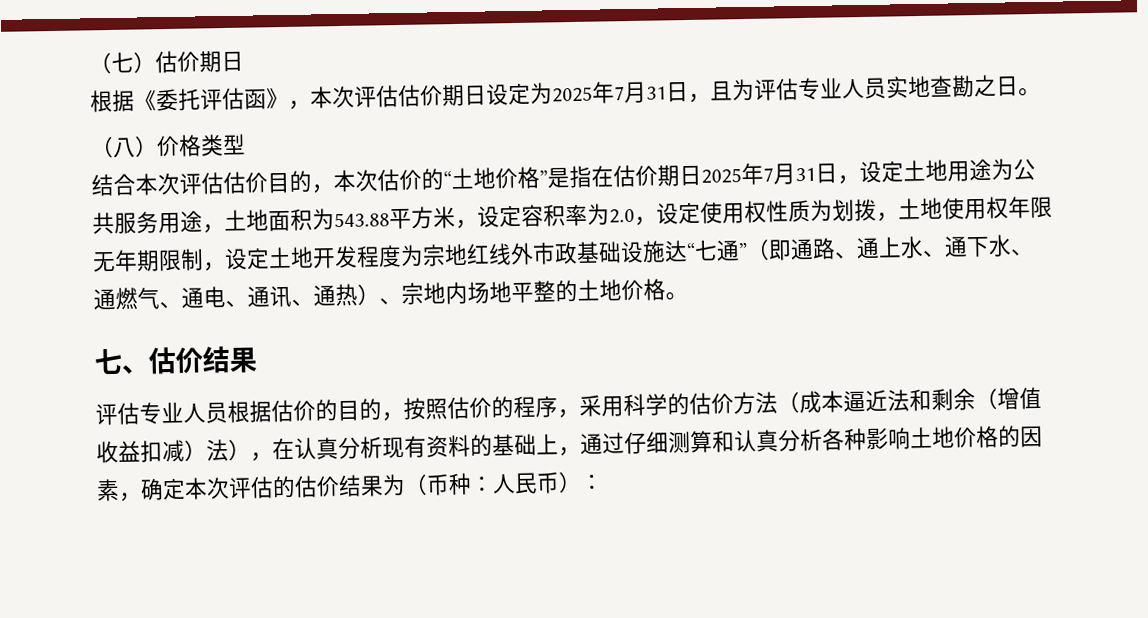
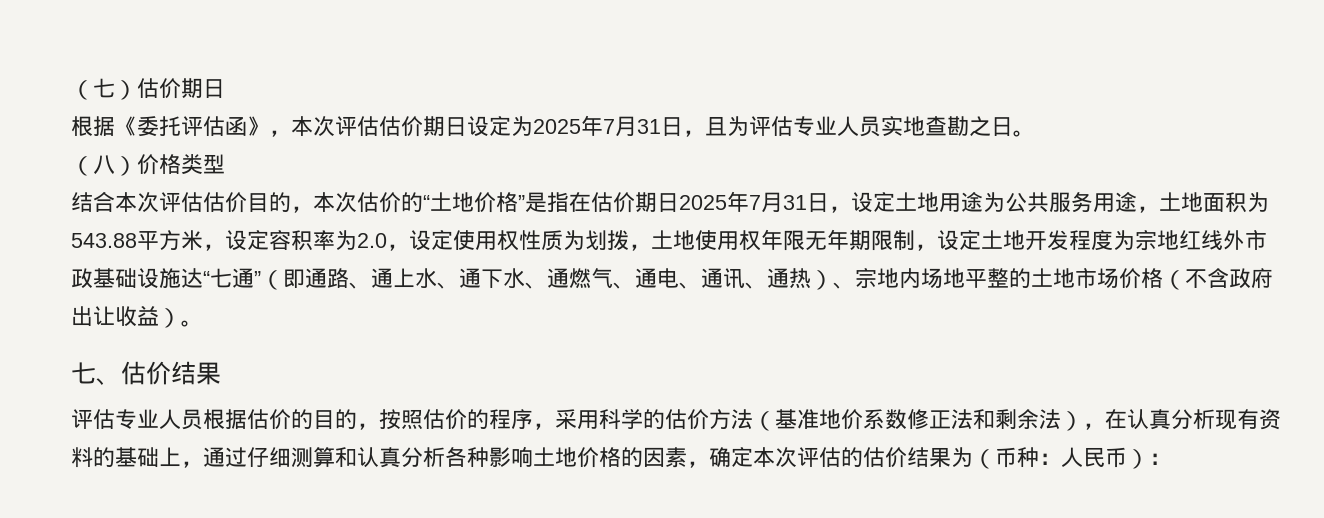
- 结合本次评估估价目的，本次估价的“土地价格”是指在估价期日2025年7月31日，设定土地用途为公共服务用途，土地面积为543.88平方米，设定容积率为2.0，设定使用权性质为划拨，土地使用权年限无年期限制，设定土地开发程度为宗地红线外市政基础设施达“七通”（即通路、通上水、通下水、通燃气、通电、通讯、通热）、宗地内场地平整的土地价格。
+ 结合本次评估估价目的，本次估价的“土地价格”是指在估价期日2025年7月31日，设定土地用途为公共服务用途，土地面积为543.88平方米，设定容积率为2.0，设定使用权性质为划拨，土地使用权年限无年期限制，设定土地开发程度为宗地红线外市政基础设施达“七通”（即通路、通上水、通下水、通燃气、通电、通讯、通热）、宗地内场地平整的土地市场价格（不含政府出让收益）。
- 评估专业人员根据估价的目的，按照估价的程序，采用科学的估价方法（成本逼近法和剩余（增值收益扣减）法），在认真分析现有资料的基础上，通过仔细测算和认真分析各种影响土地价格的因素，确定本次评估的估价结果为（币种：人民币）：
+ 评估专业人员根据估价的目的，按照估价的程序，采用科学的估价方法（基准地价系数修正法和剩余法），在认真分析现有资料的基础上，通过仔细测算和认真分析各种影响土地价格的因素，确定本次评估的估价结果为（币种：人民币）：

